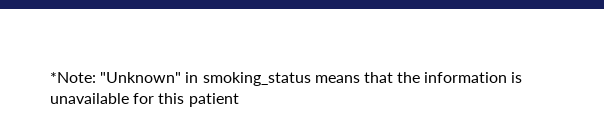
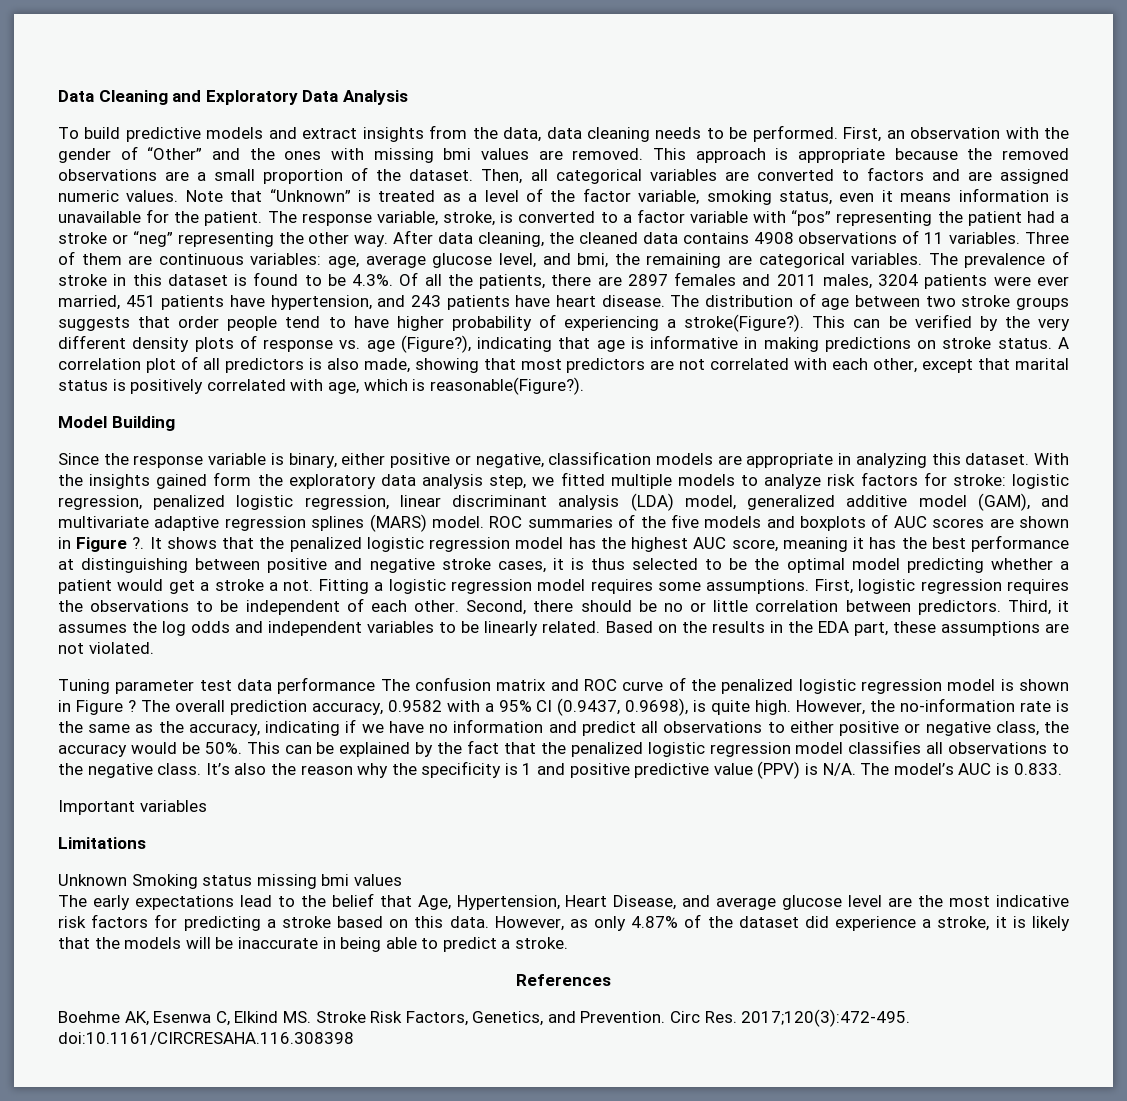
- *Note: "Unknown" in smoking_status means that the information is unavailable for this patient
+ Data Cleaning and Exploratory Data Analysis
+ To build predictive models and extract insights from the data, data cleaning needs to be performed. First, an observation with the gender of “Other” and the ones with missing bmi values are removed. This approach is appropriate because the removed observations are a small proportion of the dataset. Then, all categorical variables are converted to factors and are assigned numeric values. Note that “Unknown” is treated as a level of the factor variable, smoking status, even it means information is unavailable for the patient. The response variable, stroke, is converted to a factor variable with “pos” representing the patient had a stroke or “neg” representing the other way. After data cleaning, the cleaned data contains 4908 observations of 11 variables. Three of them are continuous variables: age, average glucose level, and bmi, the remaining are categorical variables. The prevalence of stroke in this dataset is found to be 4.3%. Of all the patients, there are 2897 females and 2011 males, 3204 patients were ever married, 451 patients have hypertension, and 243 patients have heart disease. The distribution of age between two stroke groups suggests that order people tend to have higher probability of experiencing a stroke(Figure?). This can be verified by the very different density plots of response vs. age (Figure?), indicating that age is informative in making predictions on stroke status. A correlation plot of all predictors is also made, showing that most predictors are not correlated with each other, except that marital status is positively correlated with age, which is reasonable(Figure?).
+ Model Building
+ Since the response variable is binary, either positive or negative, classification models are appropriate in analyzing this dataset. With the insights gained form the exploratory data analysis step, we fitted multiple models to analyze risk factors for stroke: logistic regression, penalized logistic regression, linear discriminant analysis (LDA) model, generalized additive model (GAM), and multivariate adaptive regression splines (MARS) model. ROC summaries of the five models and boxplots of AUC scores are shown in Figure ?. It shows that the penalized logistic regression model has the highest AUC score, meaning it has the best performance at distinguishing between positive and negative stroke cases, it is thus selected to be the optimal model predicting whether a patient would get a stroke a not. Fitting a logistic regression model requires some assumptions. First, logistic regression requires the observations to be independent of each other. Second, there should be no or little correlation between predictors. Third, it assumes the log odds and independent variables to be linearly related. Based on the results in the EDA part, these assumptions are not violated.
+ Tuning parameter test data performance The confusion matrix and ROC curve of the penalized logistic regression model is shown in Figure ? The overall prediction accuracy, 0.9582 with a 95% CI (0.9437, 0.9698), is quite high. However, the no-information rate is the same as the accuracy, indicating if we have no information and predict all observations to either positive or negative class, the accuracy would be 50%. This can be explained by the fact that the penalized logistic regression model classifies all observations to the negative class. It’s also the reason why the specificity is 1 and positive predictive value (PPV) is N/A. The model’s AUC is 0.833.
+ Important variables
+ Limitations
+ Unknown Smoking status missing bmi values
+ The early expectations lead to the belief that Age, Hypertension, Heart Disease, and average glucose level are the most indicative risk factors for predicting a stroke based on this data. However, as only 4.87% of the dataset did experience a stroke, it is likely that the models will be inaccurate in being able to predict a stroke.
+ References
+ Boehme AK, Esenwa C, Elkind MS. Stroke Risk Factors, Genetics, and Prevention. Circ Res. 2017;120(3):472-495. doi:10.1161/CIRCRESAHA.116.308398

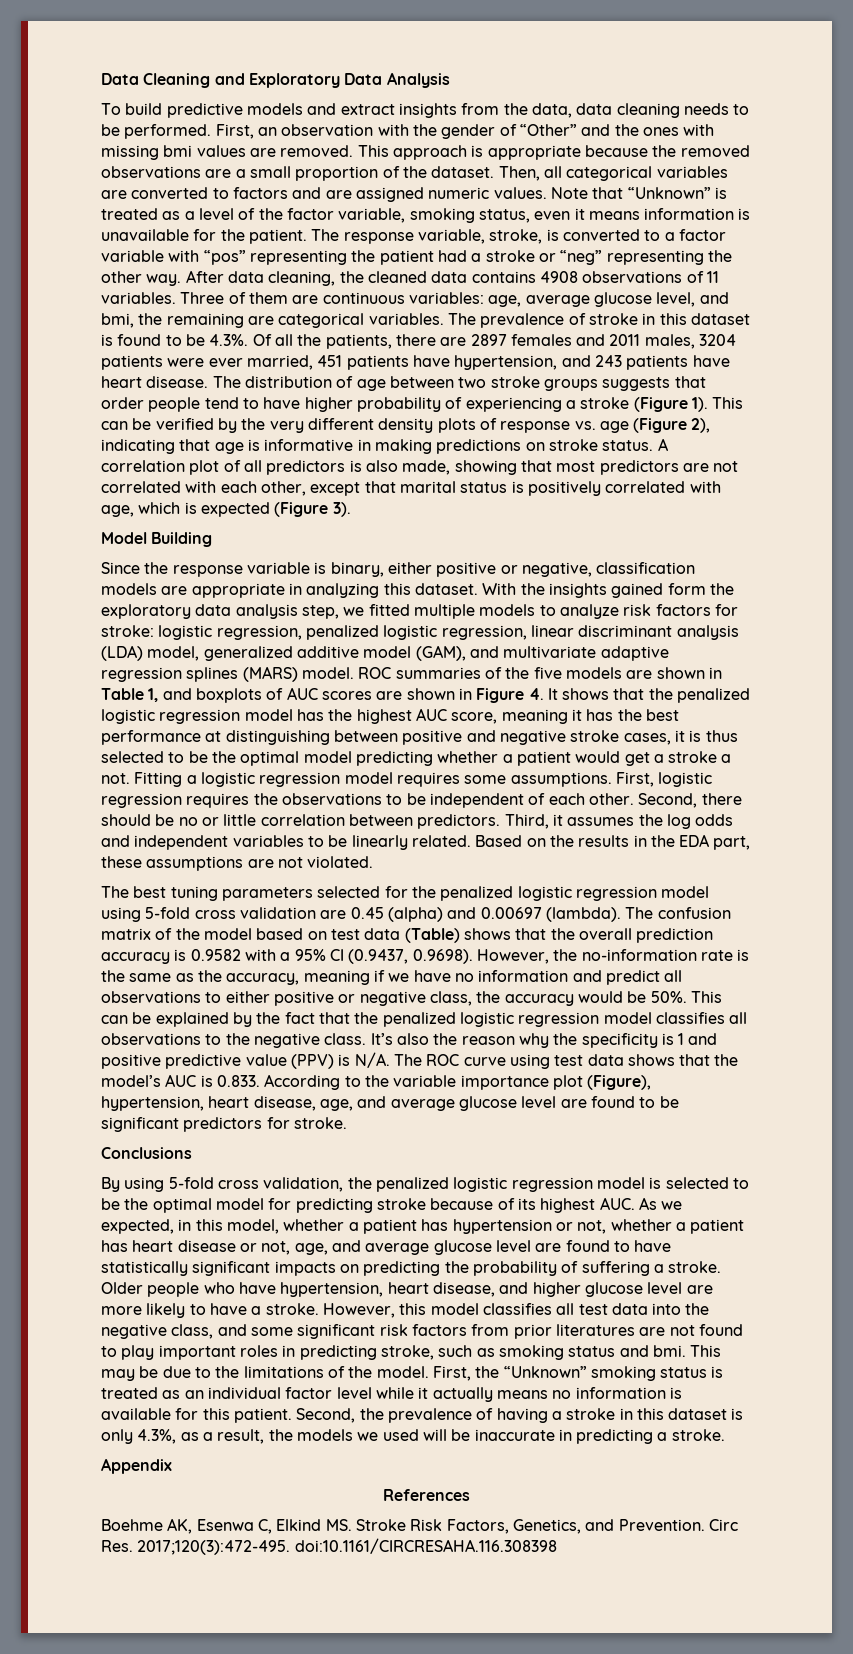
- The distribution of age between two stroke groups suggests that order people tend to have higher probability of experiencing a stroke(Figure?).
+ The distribution of age between two stroke groups suggests that order people tend to have higher probability of experiencing a stroke (Figure 1).
- This can be verified by the very different density plots of response vs. age (Figure?), indicating that age is informative in making predictions on stroke status.
+ This can be verified by the very different density plots of response vs. age (Figure 2), indicating that age is informative in making predictions on stroke status.
- A correlation plot of all predictors is also made, showing that most predictors are not correlated with each other, except that marital status is positively correlated with age, which is reasonable(Figure?).
+ A correlation plot of all predictors is also made, showing that most predictors are not correlated with each other, except that marital status is positively correlated with age, which is expected (Figure 3).
- ROC summaries of the five models and boxplots of AUC scores are shown in Figure ?. It shows that the penalized logistic regression model has the highest AUC score, meaning it has the best performance at distinguishing between positive and negative stroke cases, it is thus selected to be the optimal model predicting whether a patient would get a stroke a not.
+ ROC summaries of the five models are shown in Table 1, and boxplots of AUC scores are shown in Figure 4. It shows that the penalized logistic regression model has the highest AUC score, meaning it has the best performance at distinguishing between positive and negative stroke cases, it is thus selected to be the optimal model predicting whether a patient would get a stroke a not.
- Tuning parameter test data performance The confusion matrix and ROC curve of the penalized logistic regression model is shown in Figure ? The overall prediction accuracy, 0.9582 with a 95% CI (0.9437, 0.9698), is quite high. However, the no-information rate is the same as the accuracy, indicating if we have no information and predict all observations to either positive or negative class, the accuracy would be 50%.
+ The best tuning parameters selected for the penalized logistic regression model using 5-fold cross validation are 0.45 (alpha) and 0.00697 (lambda). The confusion matrix of the model based on test data (Table) shows that the overall prediction accuracy is 0.9582 with a 95% CI (0.9437, 0.9698). However, the no-information rate is the same as the accuracy, meaning if we have no information and predict all observations to either positive or negative class, the accuracy would be 50%.
- It’s also the reason why the specificity is 1 and positive predictive value (PPV) is N/A. The model’s AUC is 0.833.
- Important variables
- Limitations
- Unknown Smoking status missing bmi values
- The early expectations lead to the belief that Age, Hypertension, Heart Disease, and average glucose level are the most indicative risk factors for predicting a stroke based on this data. However, as only 4.87% of the dataset did experience a stroke, it is likely that the models will be inaccurate in being able to predict a stroke.
+ It’s also the reason why the specificity is 1 and positive predictive value (PPV) is N/A. The ROC curve using test data shows that the model’s AUC is 0.833. According to the variable importance plot (Figure), hypertension, heart disease, age, and average glucose level are found to be significant predictors for stroke.
+ Conclusions
+ By using 5-fold cross validation, the penalized logistic regression model is selected to be the optimal model for predicting stroke because of its highest AUC. As we expected, in this model, whether a patient has hypertension or not, whether a patient has heart disease or not, age, and average glucose level are found to have statistically significant impacts on predicting the probability of suffering a stroke. Older people who have hypertension, heart disease, and higher glucose level are more likely to have a stroke. However, this model classifies all test data into the negative class, and some significant risk factors from prior literatures are not found to play important roles in predicting stroke, such as smoking status and bmi. This may be due to the limitations of the model. First, the “Unknown” smoking status is treated as an individual factor level while it actually means no information is available for this patient. Second, the prevalence of having a stroke in this dataset is only 4.3%, as a result, the models we used will be inaccurate in predicting a stroke.
+ Appendix

